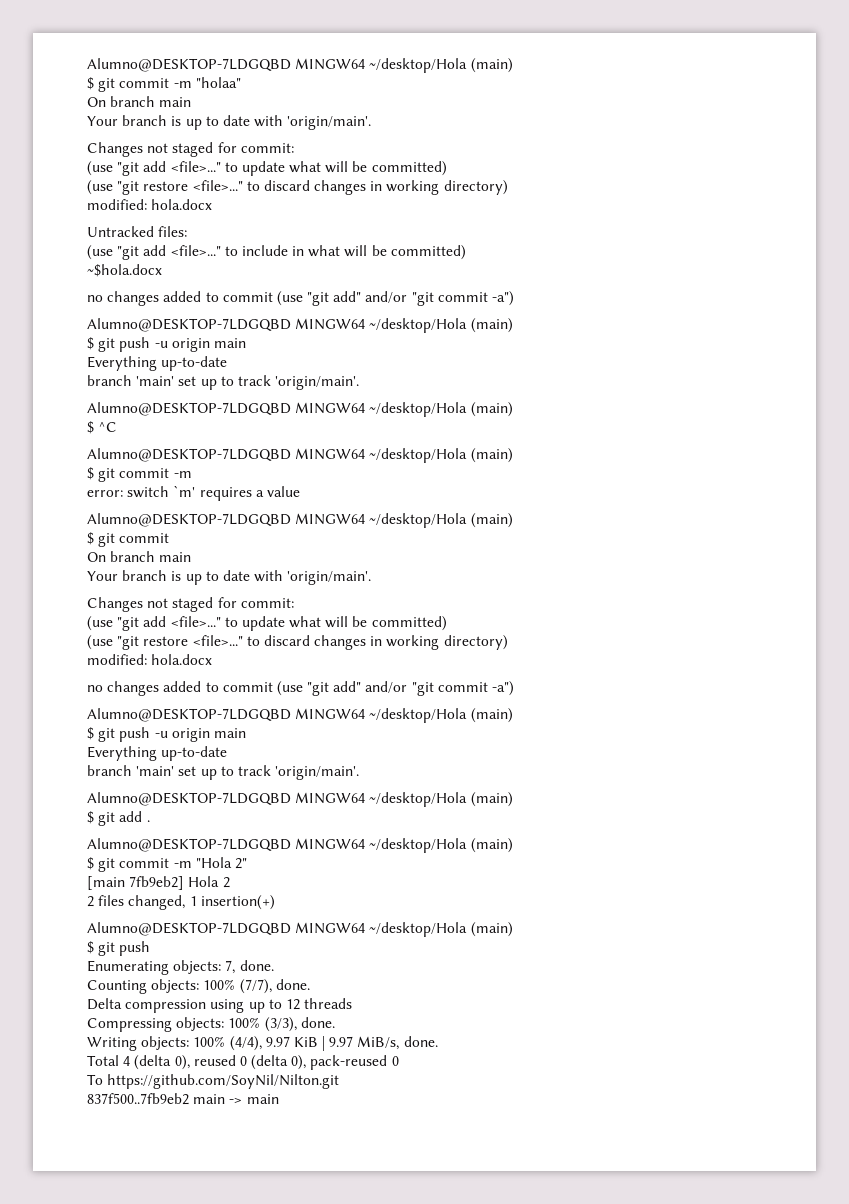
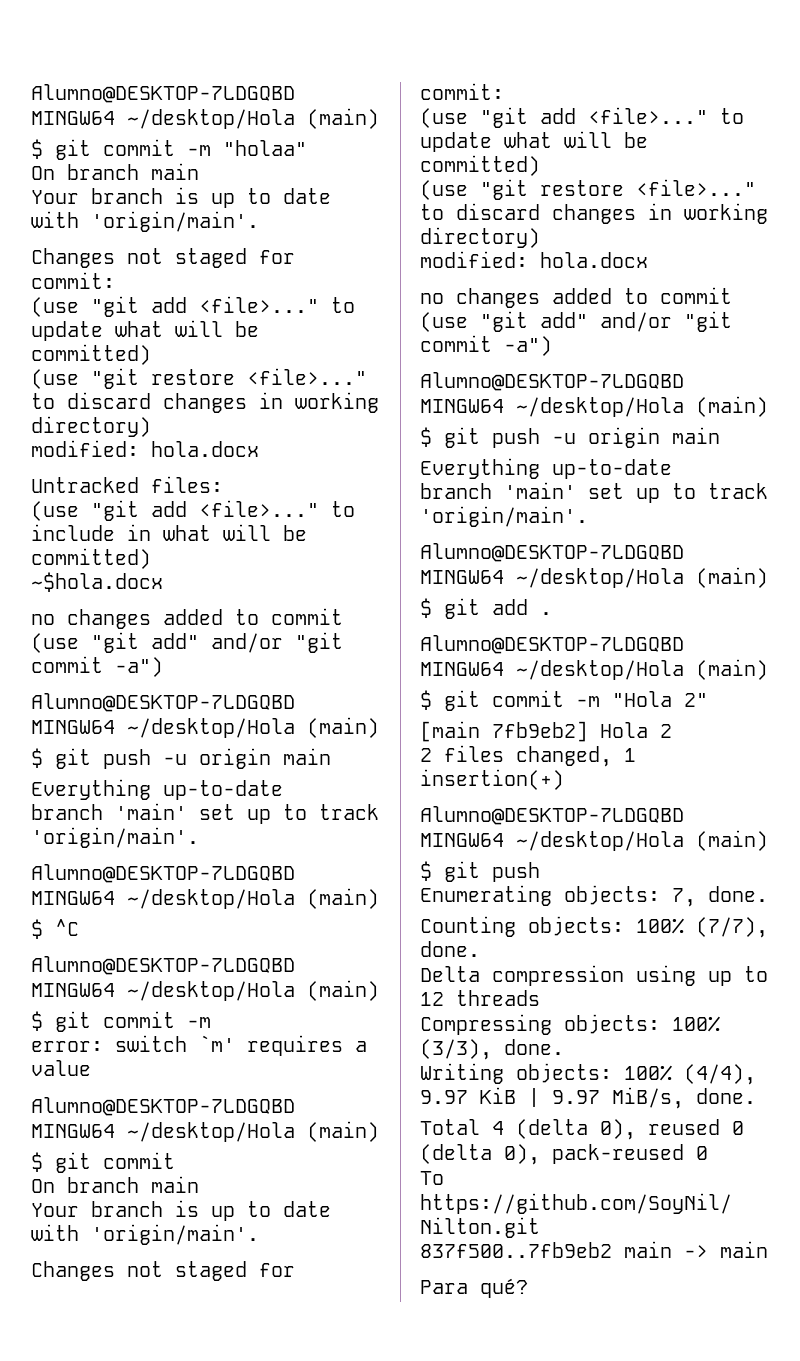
+ Para qué?

